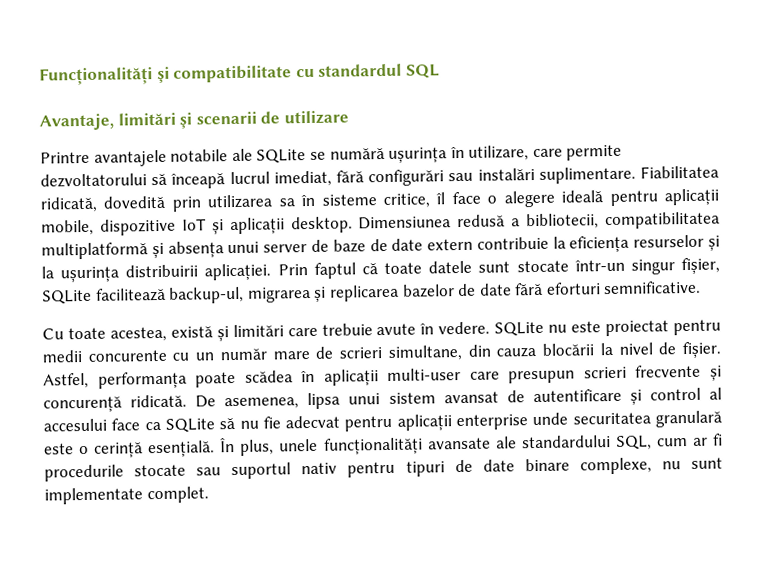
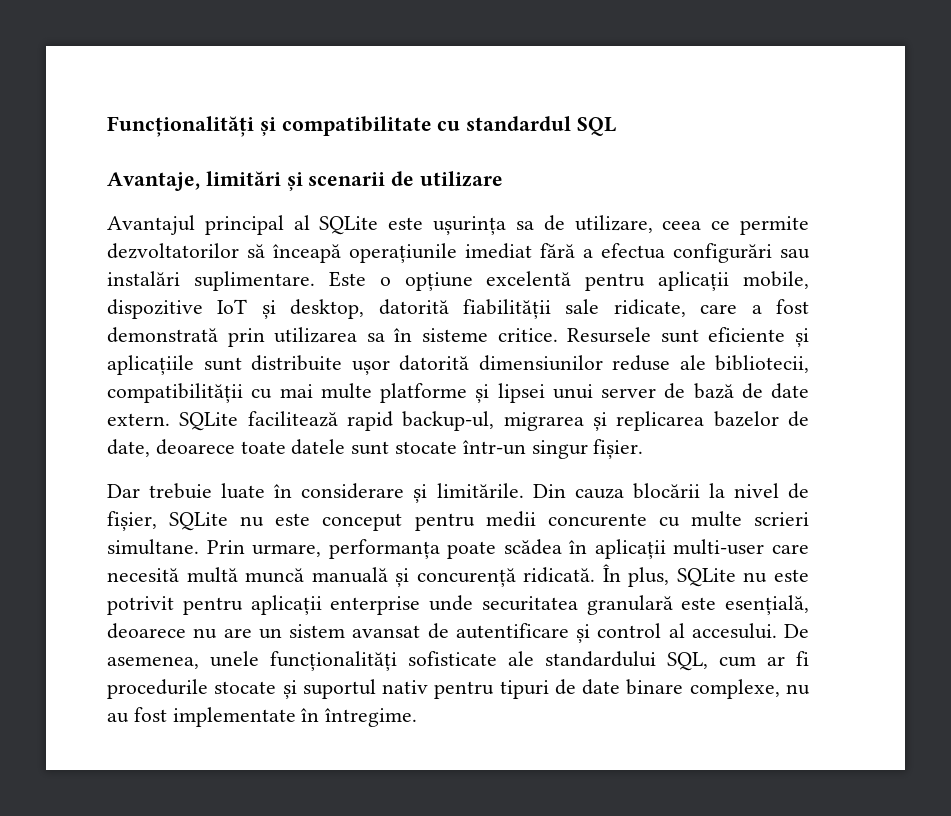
- Printre avantajele notabile ale SQLite se numără ușurința în utilizare, care permite dezvoltatorului să înceapă lucrul imediat, fără configurări sau instalări suplimentare. Fiabilitatea ridicată, dovedită prin utilizarea sa în sisteme critice, îl face o alegere ideală pentru aplicații mobile, dispozitive IoT și aplicații desktop. Dimensiunea redusă a bibliotecii, compatibilitatea multiplatformă și absența unui server de baze de date extern contribuie la eficiența resurselor și la ușurința distribuirii aplicației. Prin faptul că toate datele sunt stocate într-un singur fișier, SQLite facilitează backup-ul, migrarea și replicarea bazelor de date fără eforturi semnificative.
- Cu toate acestea, există și limitări care trebuie avute în vedere. SQLite nu este proiectat pentru medii concurente cu un număr mare de scrieri simultane, din cauza blocării la nivel de fișier. Astfel, performanța poate scădea în aplicații multi-user care presupun scrieri frecvente și concurență ridicată. De asemenea, lipsa unui sistem avansat de autentificare și control al accesului face ca SQLite să nu fie adecvat pentru aplicații enterprise unde securitatea granulară este o cerință esențială. În plus, unele funcționalități avansate ale standardului SQL, cum ar fi procedurile stocate sau suportul nativ pentru tipuri de date binare complexe, nu sunt implementate complet.
+ Avantajul principal al SQLite este ușurința sa de utilizare, ceea ce permite dezvoltatorilor să înceapă operațiunile imediat fără a efectua configurări sau instalări suplimentare. Este o opțiune excelentă pentru aplicații mobile, dispozitive IoT și desktop, datorită fiabilității sale ridicate, care a fost demonstrată prin utilizarea sa în sisteme critice. Resursele sunt eficiente și aplicațiile sunt distribuite ușor datorită dimensiunilor reduse ale bibliotecii, compatibilității cu mai multe platforme și lipsei unui server de bază de date extern. SQLite facilitează rapid backup-ul, migrarea și replicarea bazelor de date, deoarece toate datele sunt stocate într-un singur fișier.
+ Dar trebuie luate în considerare și limitările. Din cauza blocării la nivel de fișier, SQLite nu este conceput pentru medii concurente cu multe scrieri simultane. Prin urmare, performanța poate scădea în aplicații multi-user care necesită multă muncă manuală și concurență ridicată. În plus, SQLite nu este potrivit pentru aplicații enterprise unde securitatea granulară este esențială, deoarece nu are un sistem avansat de autentificare și control al accesului. De asemenea, unele funcționalități sofisticate ale standardului SQL, cum ar fi procedurile stocate și suportul nativ pentru tipuri de date binare complexe, nu au fost implementate în întregime.

